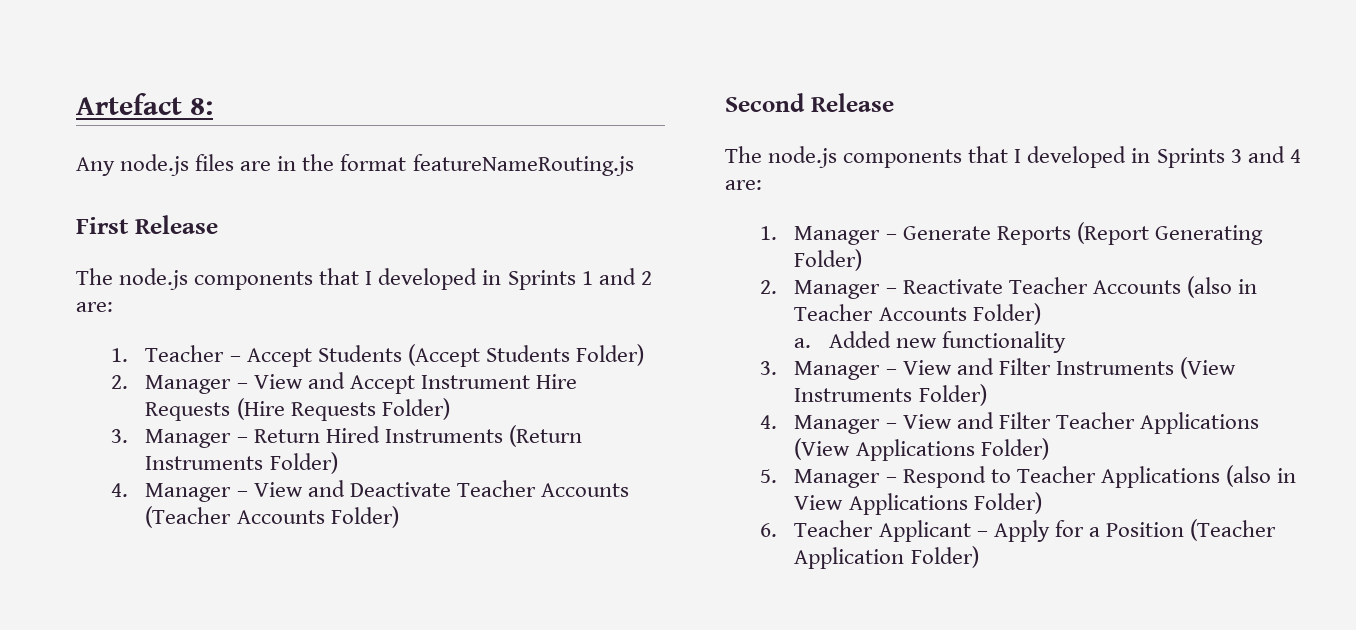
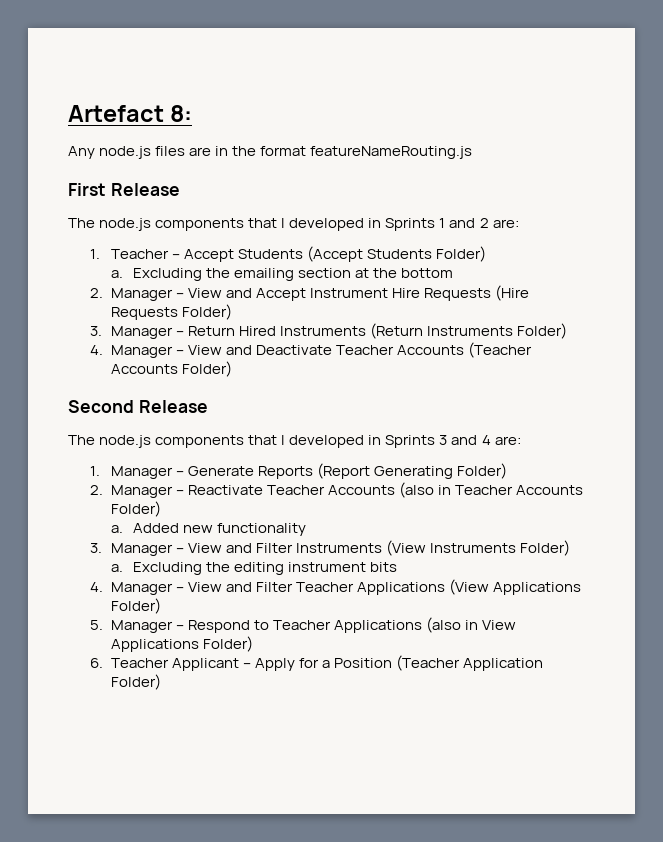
+ a. Excluding the emailing section at the bottom
+ a. Excluding the editing instrument bits

